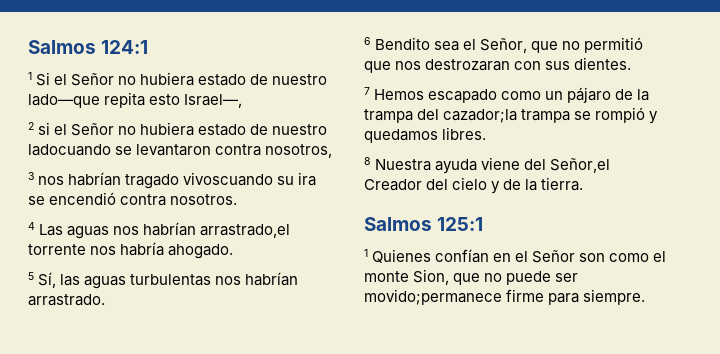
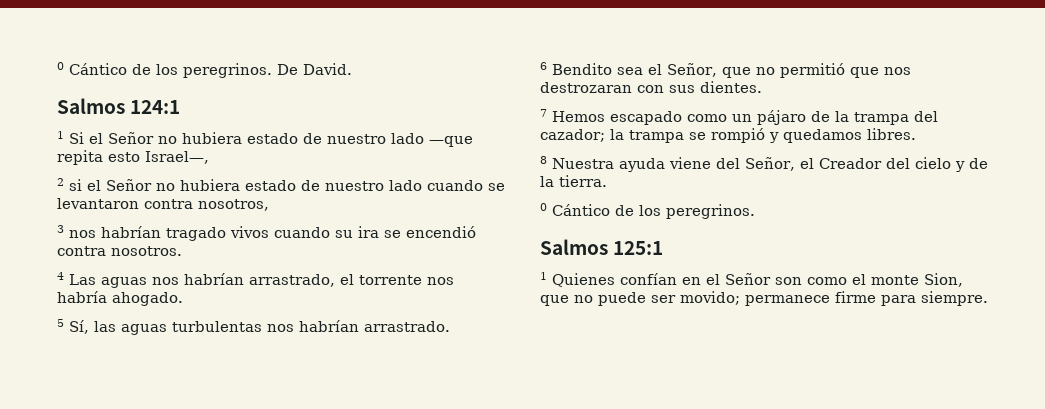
+ 0 Cántico de los peregrinos. De David.
- 1 Si el Señor no hubiera estado de nuestro lado—que repita esto Israel—,
+ 1 Si el Señor no hubiera estado de nuestro lado —que repita esto Israel—,
- 2 si el Señor no hubiera estado de nuestro ladocuando se levantaron contra nosotros,
+ 2 si el Señor no hubiera estado de nuestro lado cuando se levantaron contra nosotros,
- 3 nos habrían tragado vivoscuando su ira se encendió contra nosotros.
+ 3 nos habrían tragado vivos cuando su ira se encendió contra nosotros.
- 4 Las aguas nos habrían arrastrado,el torrente nos habría ahogado.
+ 4 Las aguas nos habrían arrastrado, el torrente nos habría ahogado.
- 7 Hemos escapado como un pájaro de la trampa del cazador;la trampa se rompió y quedamos libres.
+ 7 Hemos escapado como un pájaro de la trampa del cazador; la trampa se rompió y quedamos libres.
- 8 Nuestra ayuda viene del Señor,el Creador del cielo y de la tierra.
+ 8 Nuestra ayuda viene del Señor, el Creador del cielo y de la tierra.
+ 0 Cántico de los peregrinos.
- 1 Quienes confían en el Señor son como el monte Sion, que no puede ser movido;permanece firme para siempre.
+ 1 Quienes confían en el Señor son como el monte Sion, que no puede ser movido; permanece firme para siempre.

